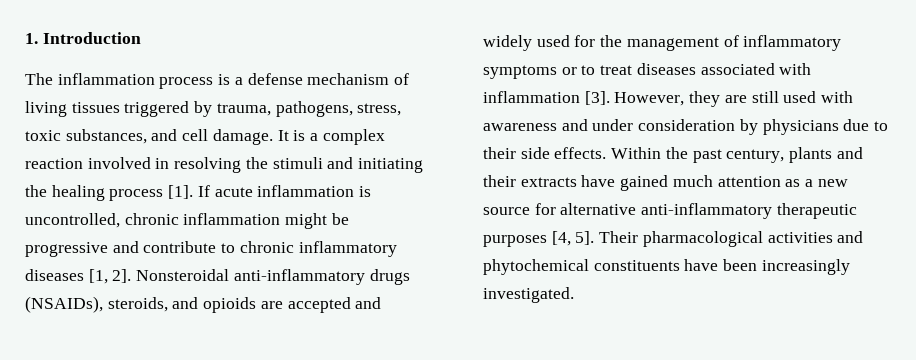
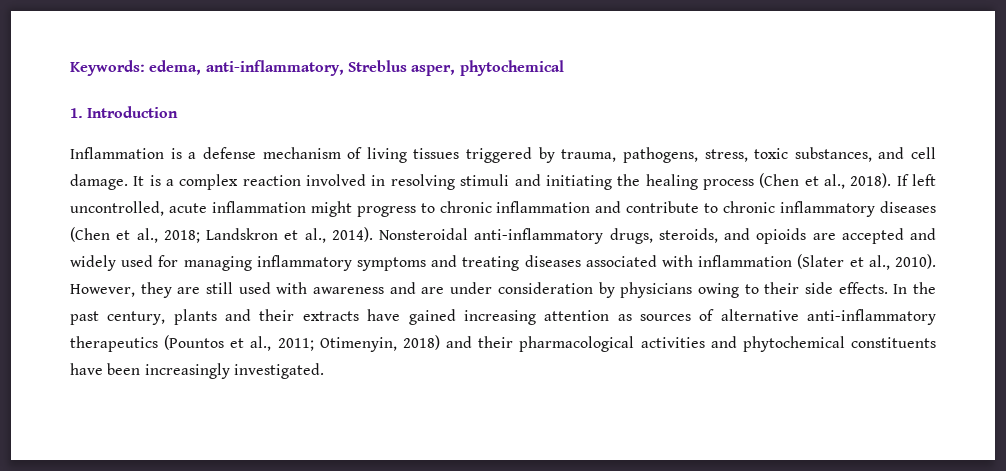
+ Keywords: edema, anti-inflammatory, Streblus asper, phytochemical
- The inflammation process is a defense mechanism of living tissues triggered by trauma, pathogens, stress, toxic substances, and cell damage.
+ Inflammation is a defense mechanism of living tissues triggered by trauma, pathogens, stress, toxic substances, and cell damage.
- It is a complex reaction involved in resolving the stimuli and initiating the healing process [1]. If acute inflammation is uncontrolled, chronic inflammation might be progressive and contribute to chronic inflammatory diseases [1, 2]. Nonsteroidal anti-inflammatory drugs (NSAIDs), steroids, and opioids are accepted and widely used for the management of inflammatory symptoms or to treat diseases associated with inflammation [3].
+ It is a complex reaction involved in resolving stimuli and initiating the healing process (Chen et al., 2018). If left uncontrolled, acute inflammation might progress to chronic inflammation and contribute to chronic inflammatory diseases (Chen et al., 2018; Landskron et al., 2014). Nonsteroidal anti-inflammatory drugs, steroids, and opioids are accepted and widely used for managing inflammatory symptoms and treating diseases associated with inflammation (Slater et al., 2010).
- However, they are still used with awareness and under consideration by physicians due to their side effects.
+ However, they are still used with awareness and are under consideration by physicians owing to their side effects.
- Within the past century, plants and their extracts have gained much attention as a new source for alternative anti-inflammatory therapeutic purposes [4, 5]. Their pharmacological activities and phytochemical constituents have been increasingly investigated.
+ In the past century, plants and their extracts have gained increasing attention as sources of alternative anti-inflammatory therapeutics (Pountos et al., 2011; Otimenyin, 2018) and their pharmacological activities and phytochemical constituents have been increasingly investigated.

